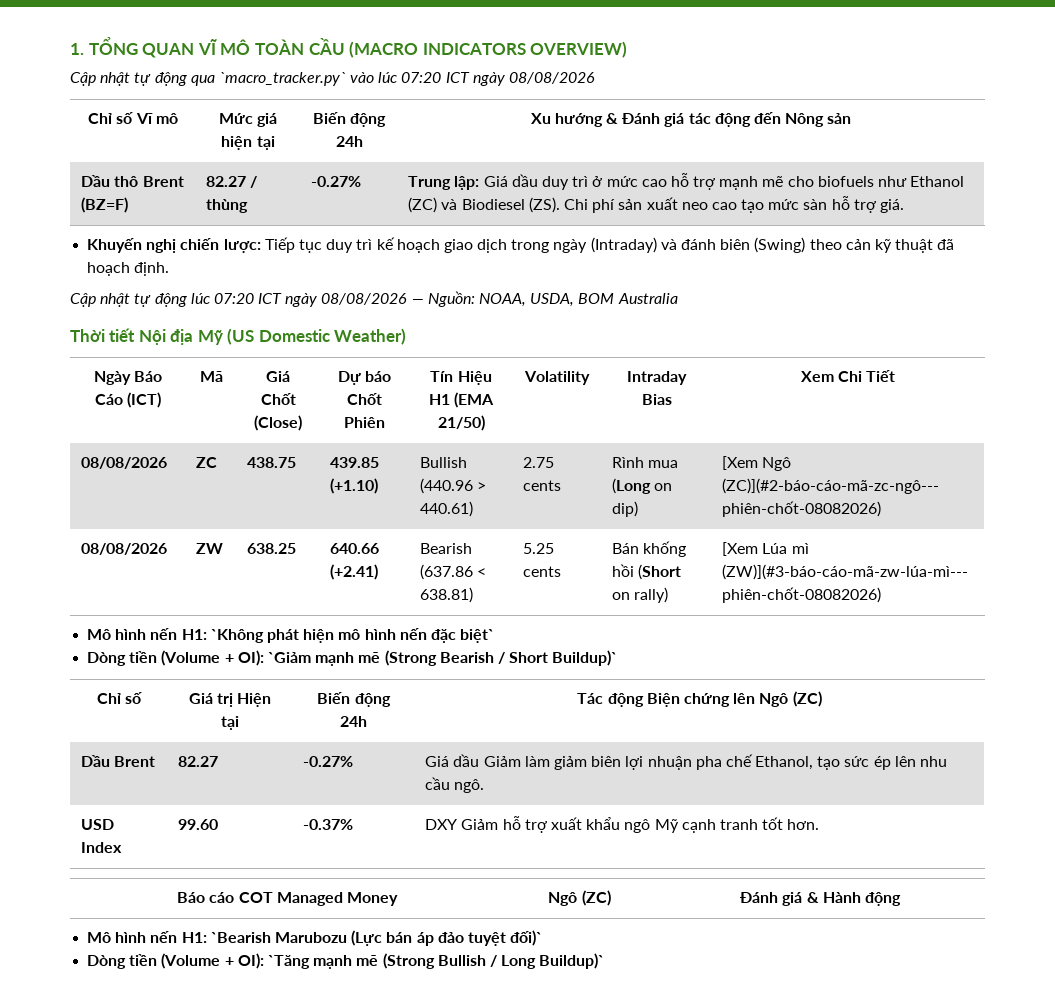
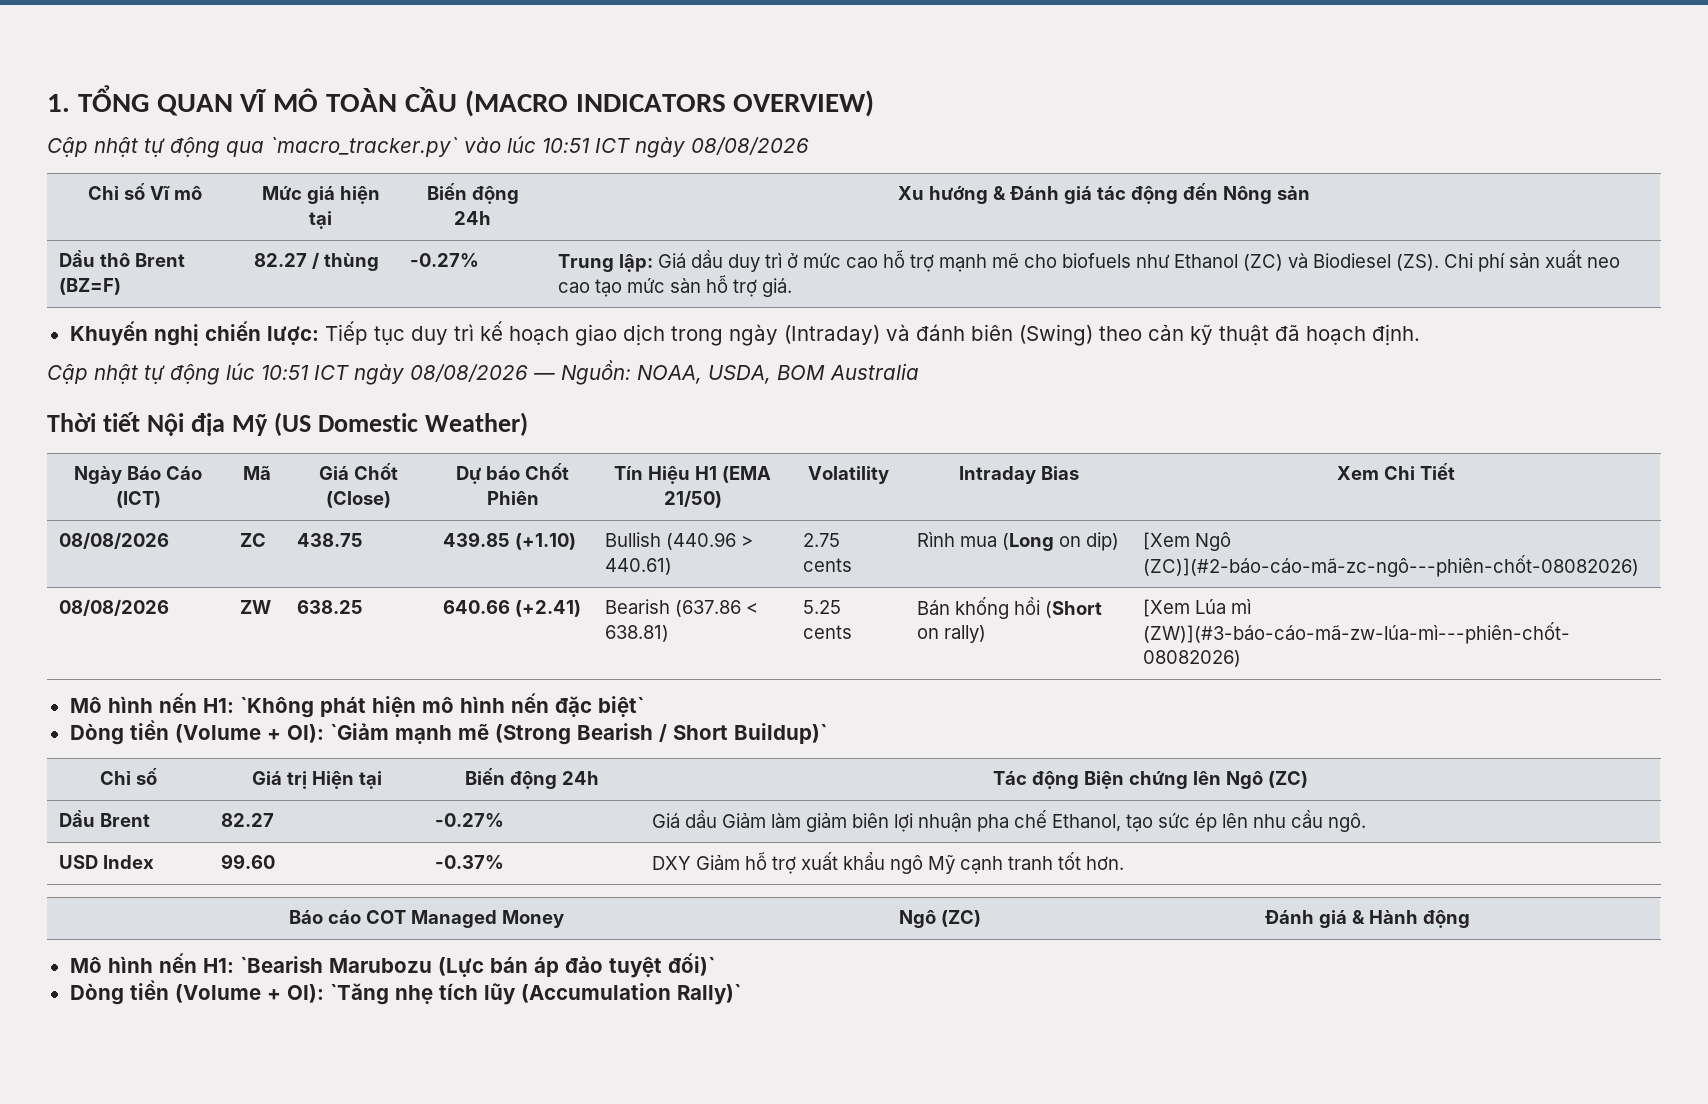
- Cập nhật tự động qua `macro_tracker.py` vào lúc 07:20 ICT ngày 08/08/2026
+ Cập nhật tự động qua `macro_tracker.py` vào lúc 10:51 ICT ngày 08/08/2026
- Cập nhật tự động lúc 07:20 ICT ngày 08/08/2026 — Nguồn: NOAA, USDA, BOM Australia
+ Cập nhật tự động lúc 10:51 ICT ngày 08/08/2026 — Nguồn: NOAA, USDA, BOM Australia
- Dòng tiền (Volume + OI): `Tăng mạnh mẽ (Strong Bullish / Long Buildup)`
+ Dòng tiền (Volume + OI): `Tăng nhẹ tích lũy (Accumulation Rally)`

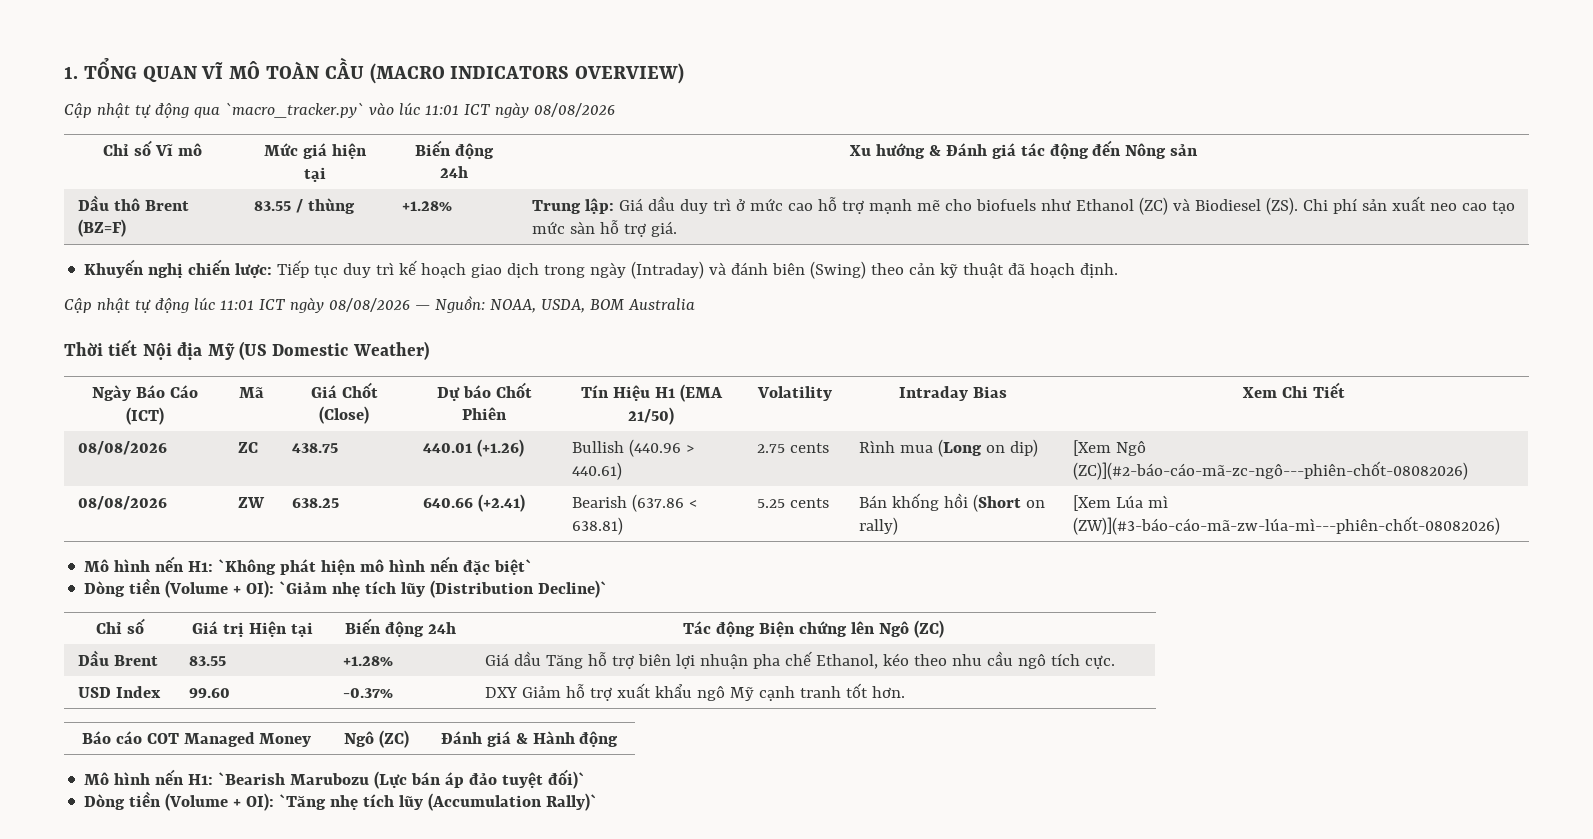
- Cập nhật tự động qua `macro_tracker.py` vào lúc 10:51 ICT ngày 08/08/2026
+ Cập nhật tự động qua `macro_tracker.py` vào lúc 11:01 ICT ngày 08/08/2026
- 82.27 / thùng | -0.27%
+ 83.55 / thùng | +1.28%
- Cập nhật tự động lúc 10:51 ICT ngày 08/08/2026 — Nguồn: NOAA, USDA, BOM Australia
+ Cập nhật tự động lúc 11:01 ICT ngày 08/08/2026 — Nguồn: NOAA, USDA, BOM Australia
- 08/08/2026 | ZC | 438.75 | 439.85 (+1.10) | Bullish (440.96 > 440.61) | 2.75 cents | Rình mua (Long on dip) | [Xem Ngô (ZC)](#2-báo-cáo-mã-zc-ngô---phiên-chốt-08082026)
+ 08/08/2026 | ZC | 438.75 | 440.01 (+1.26) | Bullish (440.96 > 440.61) | 2.75 cents | Rình mua (Long on dip) | [Xem Ngô (ZC)](#2-báo-cáo-mã-zc-ngô---phiên-chốt-08082026)
- Dòng tiền (Volume + OI): `Giảm mạnh mẽ (Strong Bearish / Short Buildup)`
+ Dòng tiền (Volume + OI): `Giảm nhẹ tích lũy (Distribution Decline)`
- Dầu Brent | 82.27 | -0.27% | Giá dầu Giảm làm giảm biên lợi nhuận pha chế Ethanol, tạo sức ép lên nhu cầu ngô.
+ Dầu Brent | 83.55 | +1.28% | Giá dầu Tăng hỗ trợ biên lợi nhuận pha chế Ethanol, kéo theo nhu cầu ngô tích cực.

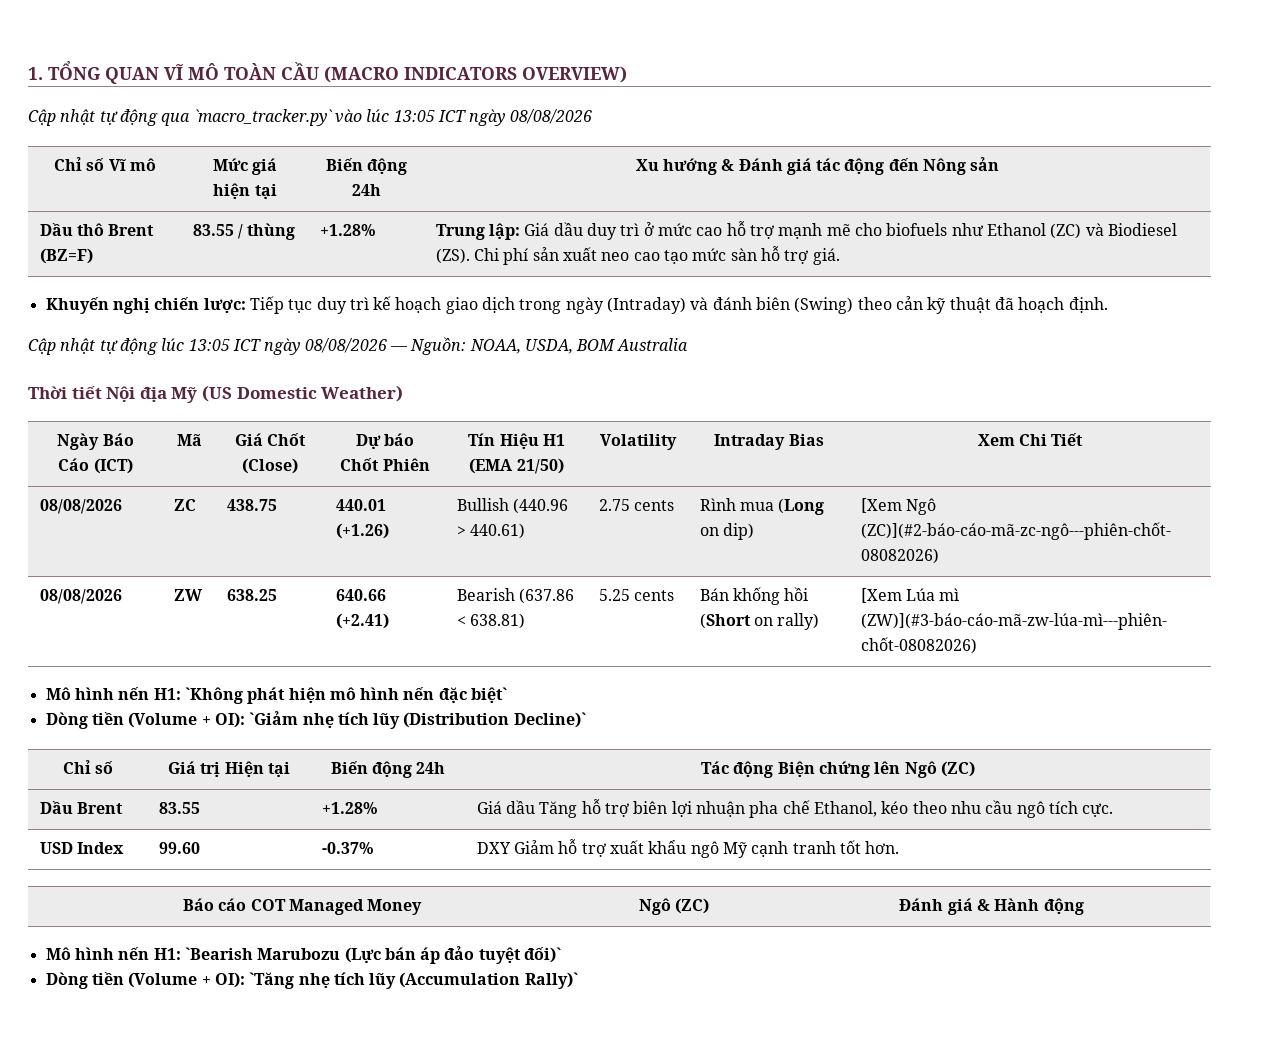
- Cập nhật tự động qua `macro_tracker.py` vào lúc 11:01 ICT ngày 08/08/2026
+ Cập nhật tự động qua `macro_tracker.py` vào lúc 13:05 ICT ngày 08/08/2026
- Cập nhật tự động lúc 11:01 ICT ngày 08/08/2026 — Nguồn: NOAA, USDA, BOM Australia
+ Cập nhật tự động lúc 13:05 ICT ngày 08/08/2026 — Nguồn: NOAA, USDA, BOM Australia

